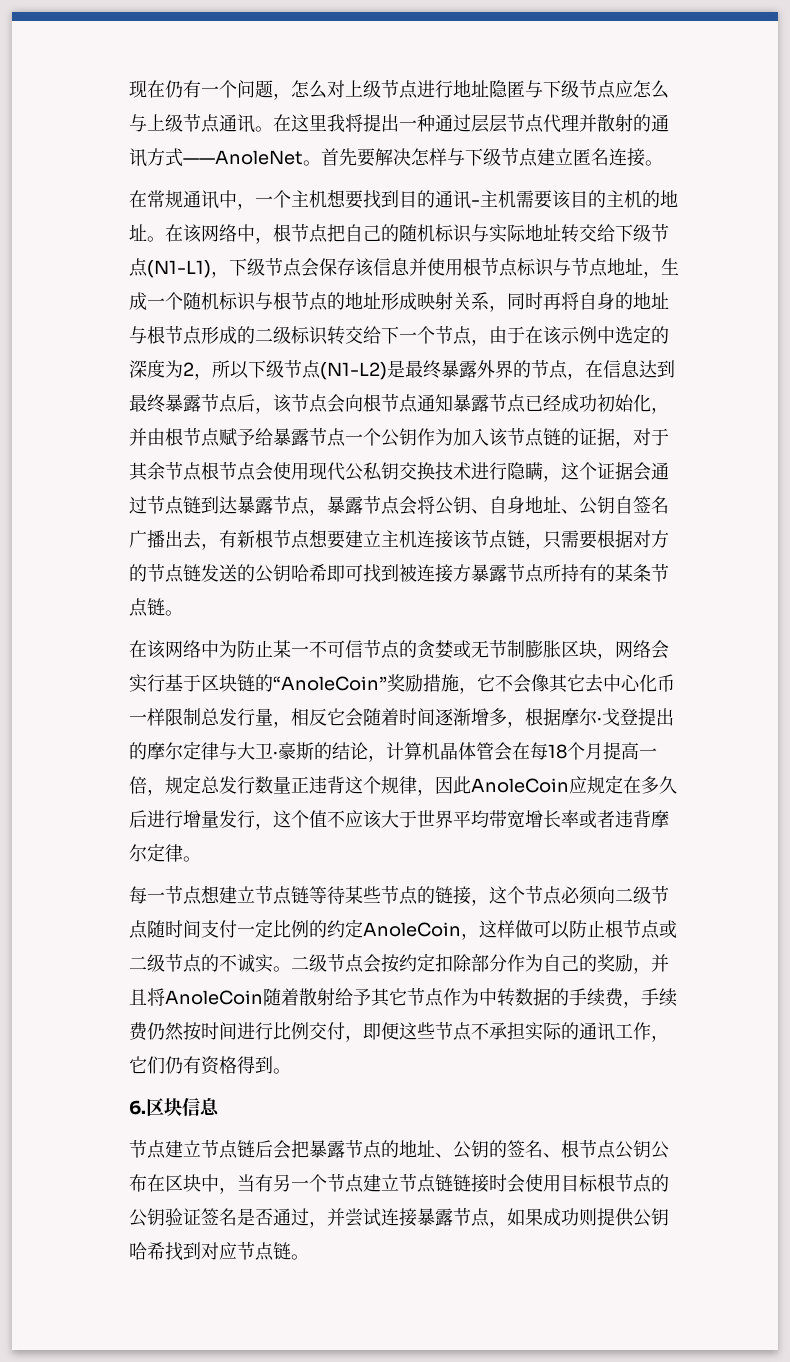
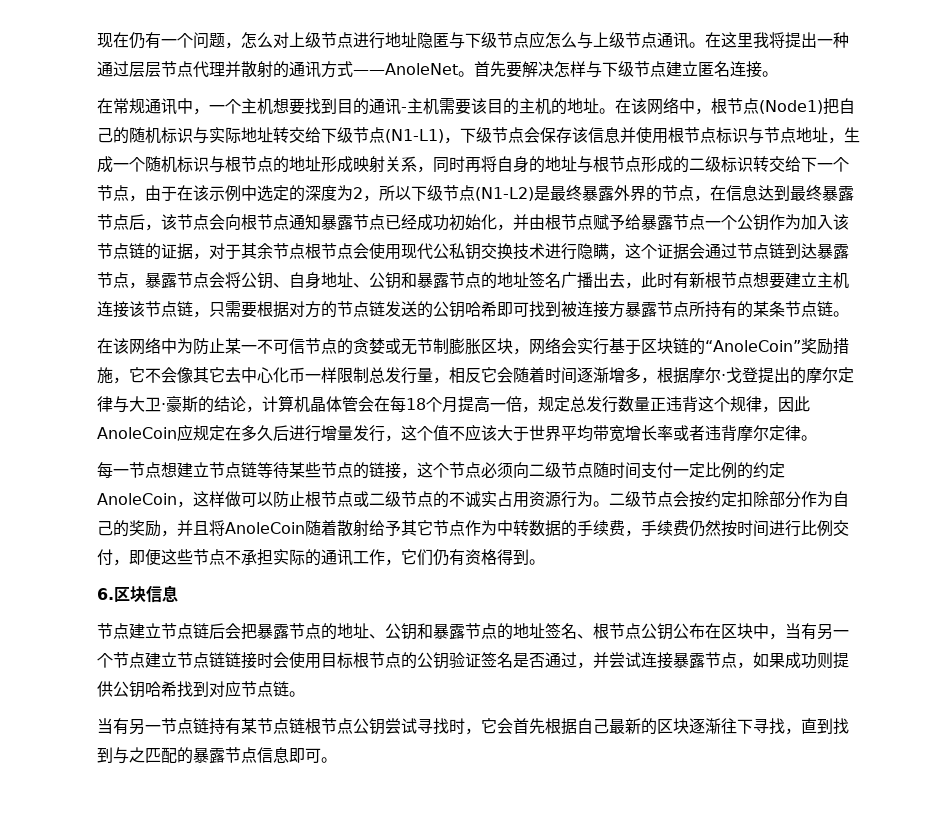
- 在该网络中，根节点把自己的随机标识与实际地址转交给下级节点(N1-L1)，下级节点会保存该信息并使用根节点标识与节点地址，生成一个随机标识与根节点的地址形成映射关系，同时再将自身的地址与根节点形成的二级标识转交给下一个节点，由于在该示例中选定的深度为2，所以下级节点(N1-L2)是最终暴露外界的节点，在信息达到最终暴露节点后，该节点会向根节点通知暴露节点已经成功初始化，并由根节点赋予给暴露节点一个公钥作为加入该节点链的证据，对于其余节点根节点会使用现代公私钥交换技术进行隐瞒，这个证据会通过节点链到达暴露节点，暴露节点会将公钥、自身地址、公钥自签名广播出去，有新根节点想要建立主机连接该节点链，只需要根据对方的节点链发送的公钥哈希即可找到被连接方暴露节点所持有的某条节点链。
+ 在该网络中，根节点(Node1)把自己的随机标识与实际地址转交给下级节点(N1-L1)，下级节点会保存该信息并使用根节点标识与节点地址，生成一个随机标识与根节点的地址形成映射关系，同时再将自身的地址与根节点形成的二级标识转交给下一个节点，由于在该示例中选定的深度为2，所以下级节点(N1-L2)是最终暴露外界的节点，在信息达到最终暴露节点后，该节点会向根节点通知暴露节点已经成功初始化，并由根节点赋予给暴露节点一个公钥作为加入该节点链的证据，对于其余节点根节点会使用现代公私钥交换技术进行隐瞒，这个证据会通过节点链到达暴露节点，暴露节点会将公钥、自身地址、公钥和暴露节点的地址签名广播出去，此时有新根节点想要建立主机连接该节点链，只需要根据对方的节点链发送的公钥哈希即可找到被连接方暴露节点所持有的某条节点链。
- 每一节点想建立节点链等待某些节点的链接，这个节点必须向二级节点随时间支付一定比例的约定AnoleCoin，这样做可以防止根节点或二级节点的不诚实。
+ 每一节点想建立节点链等待某些节点的链接，这个节点必须向二级节点随时间支付一定比例的约定AnoleCoin，这样做可以防止根节点或二级节点的不诚实占用资源行为。
- 节点建立节点链后会把暴露节点的地址、公钥的签名、根节点公钥公布在区块中，当有另一个节点建立节点链链接时会使用目标根节点的公钥验证签名是否通过，并尝试连接暴露节点，如果成功则提供公钥哈希找到对应节点链。
+ 节点建立节点链后会把暴露节点的地址、公钥和暴露节点的地址签名、根节点公钥公布在区块中，当有另一个节点建立节点链链接时会使用目标根节点的公钥验证签名是否通过，并尝试连接暴露节点，如果成功则提供公钥哈希找到对应节点链。
+ 当有另一节点链持有某节点链根节点公钥尝试寻找时，它会首先根据自己最新的区块逐渐往下寻找，直到找到与之匹配的暴露节点信息即可。

